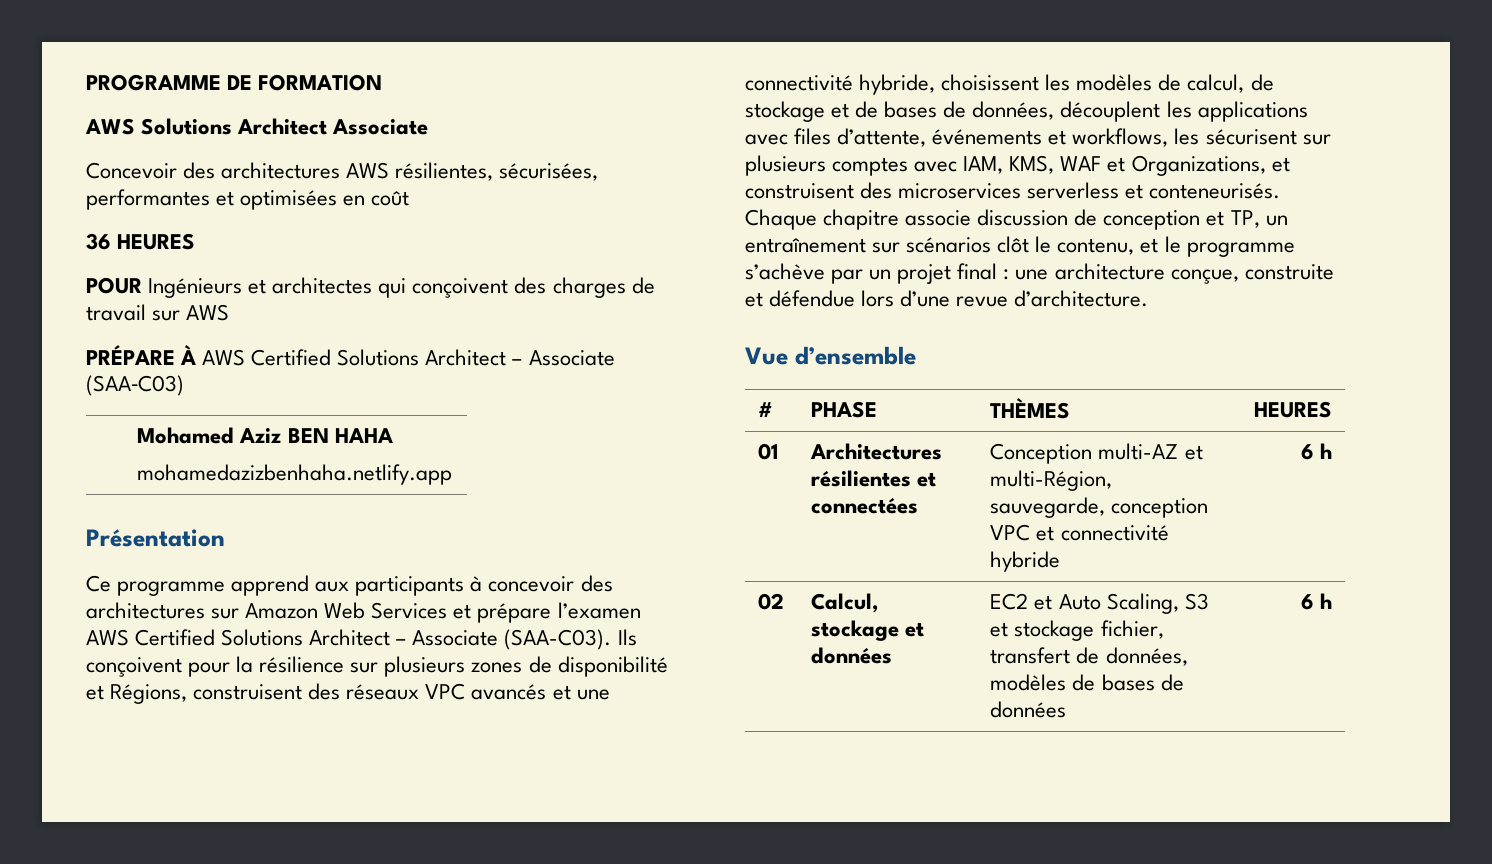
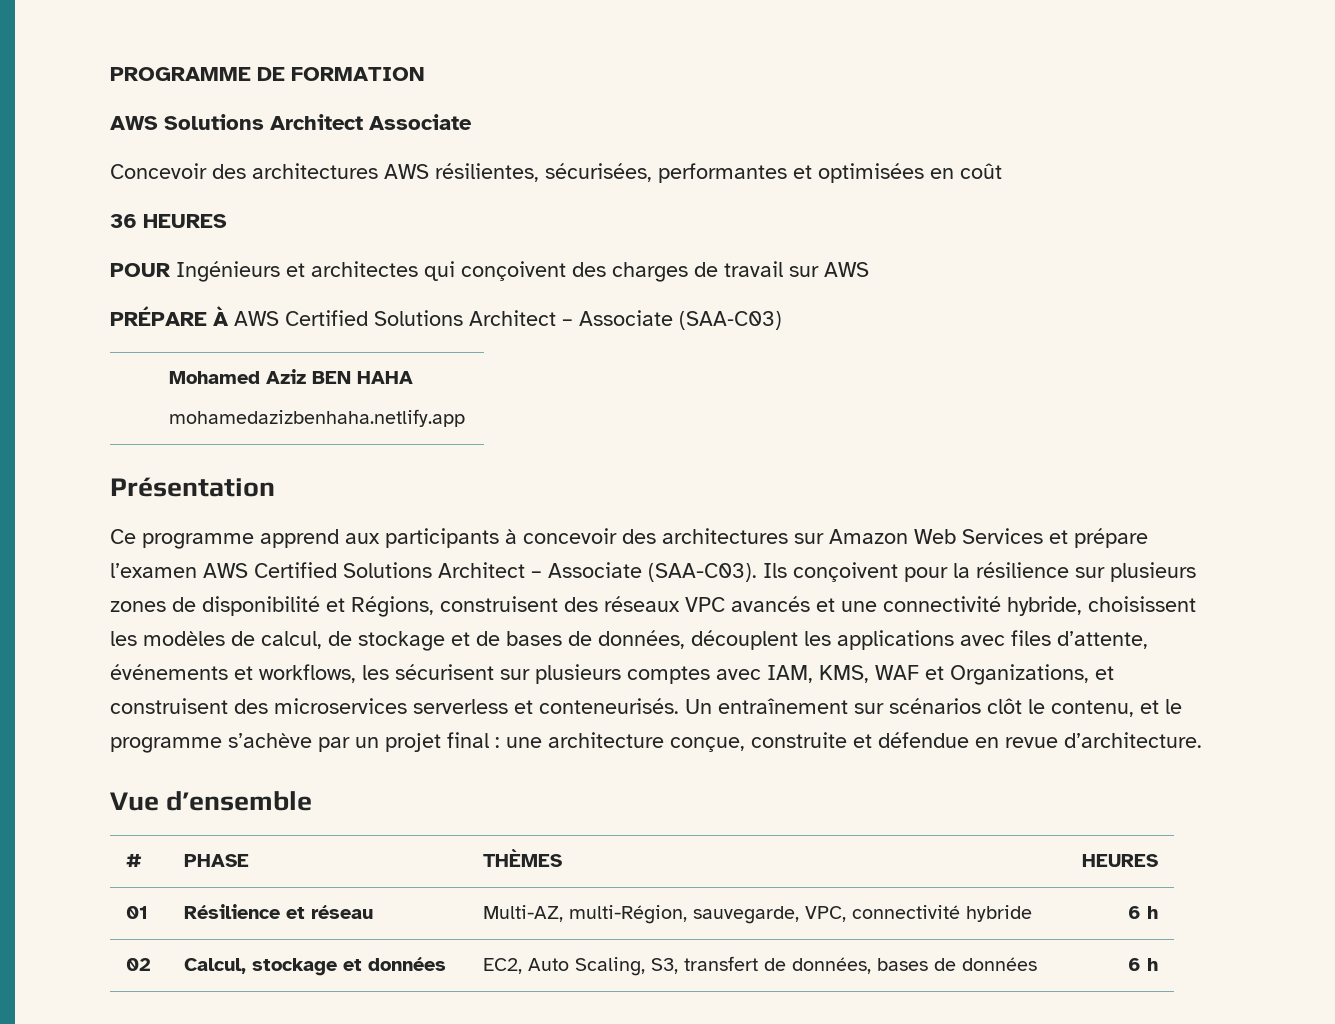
- Chaque chapitre associe discussion de conception et TP, un entraînement sur scénarios clôt le contenu, et le programme s’achève par un projet final : une architecture conçue, construite et défendue lors d’une revue d’architecture.
+ Un entraînement sur scénarios clôt le contenu, et le programme s’achève par un projet final : une architecture conçue, construite et défendue en revue d’architecture.
- 01 | Architectures résilientes et connectées | Conception multi-AZ et multi-Région, sauvegarde, conception VPC et connectivité hybride | 6 h
+ 01 | Résilience et réseau | Multi-AZ, multi-Région, sauvegarde, VPC, connectivité hybride | 6 h
- 02 | Calcul, stockage et données | EC2 et Auto Scaling, S3 et stockage fichier, transfert de données, modèles de bases de données | 6 h
+ 02 | Calcul, stockage et données | EC2, Auto Scaling, S3, transfert de données, bases de données | 6 h

